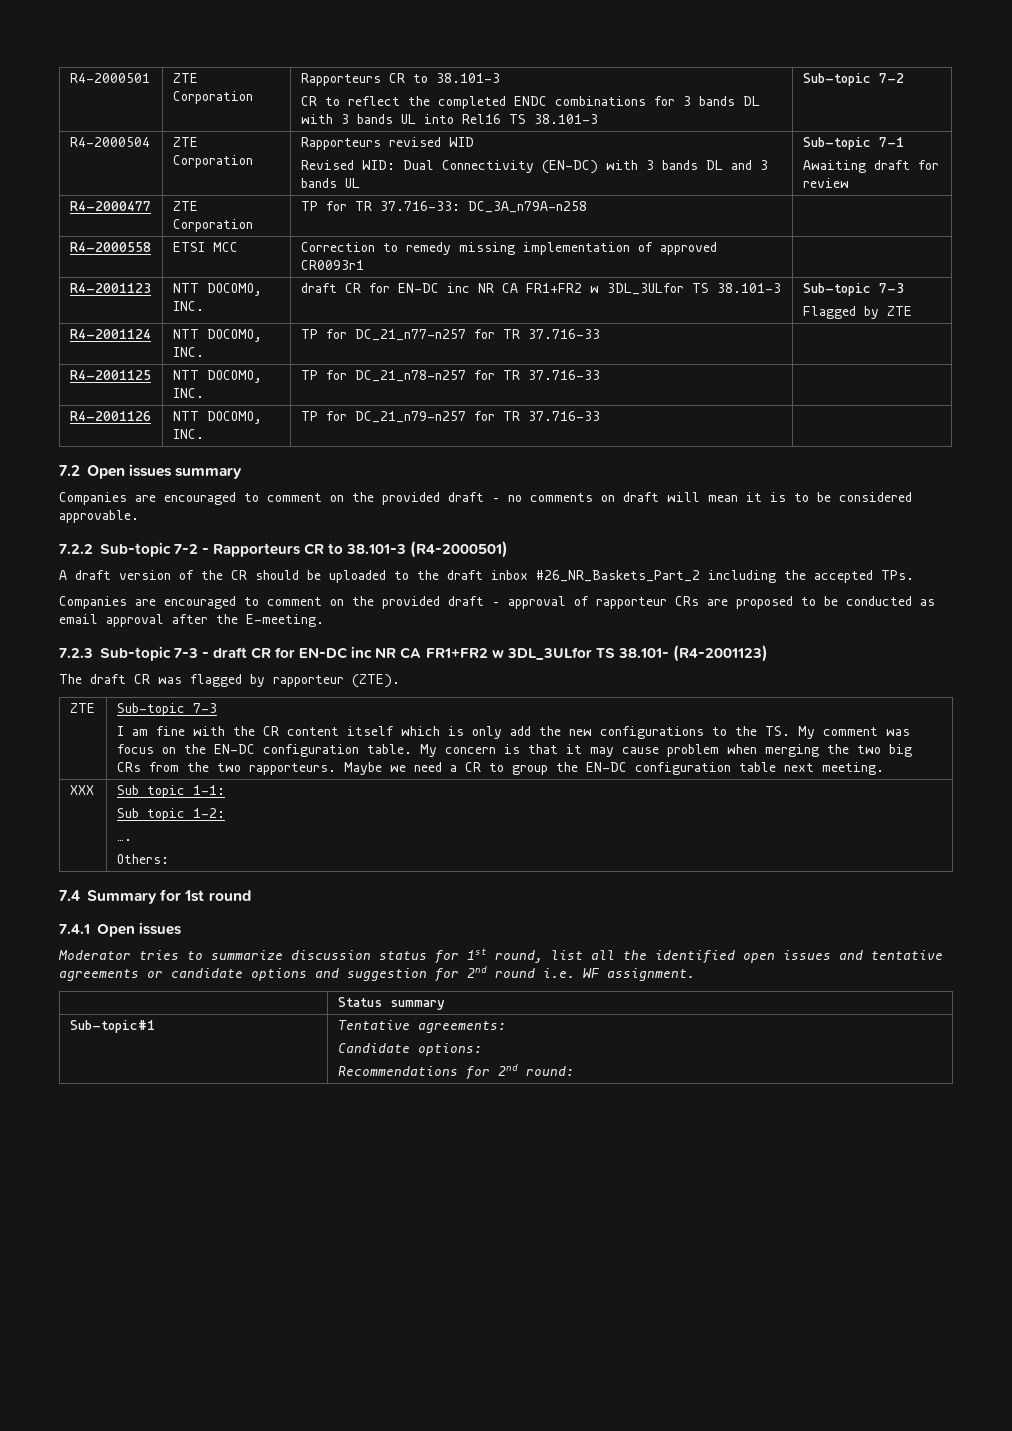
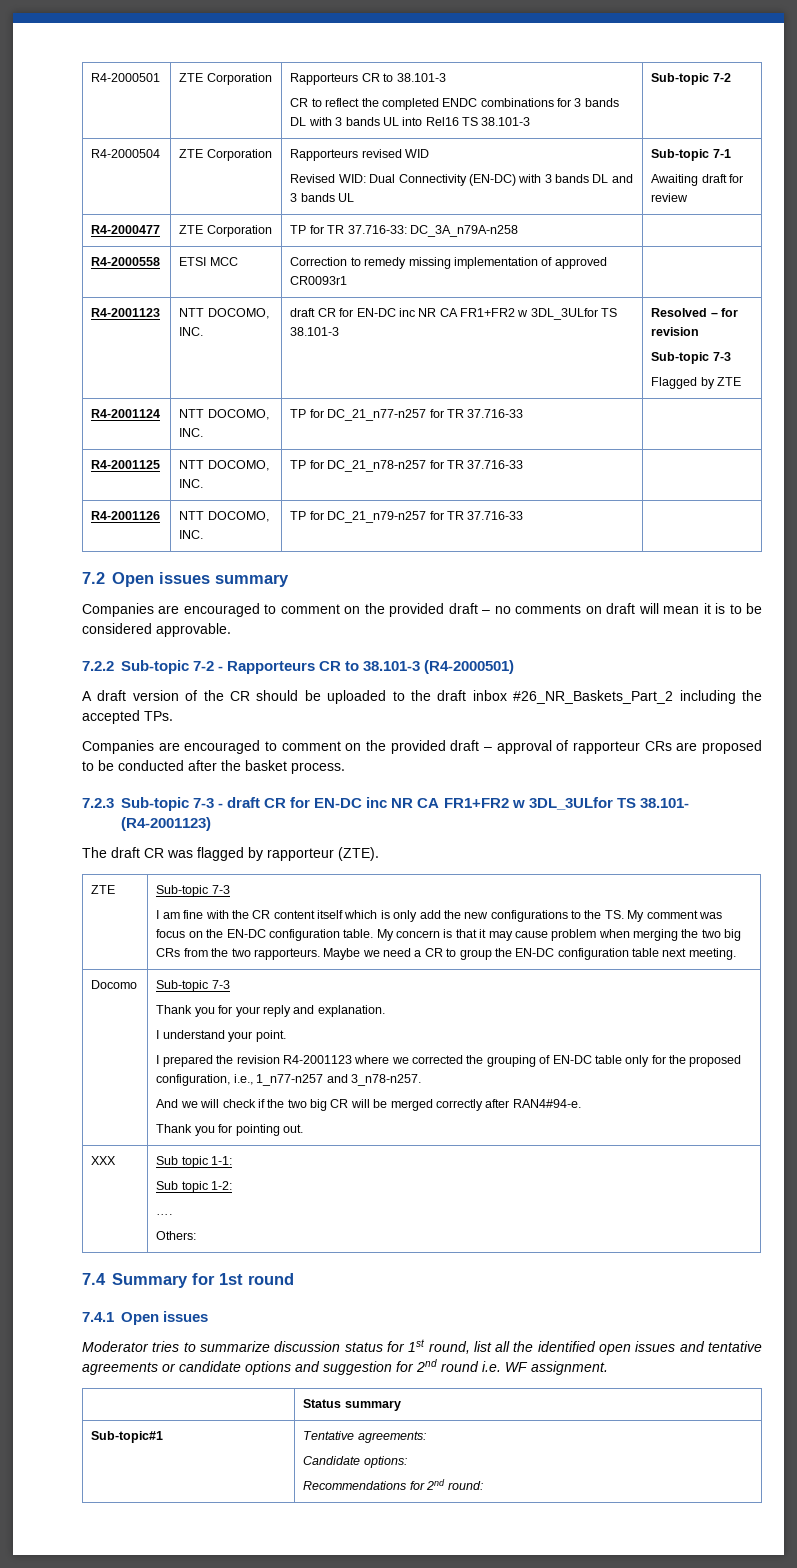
- R4-2001123 | NTT DOCOMO, INC. | draft CR for EN-DC inc NR CA FR1+FR2 w 3DL_3ULfor TS 38.101-3 | Sub-topic 7-3
+ R4-2001123 | NTT DOCOMO, INC. | draft CR for EN-DC inc NR CA FR1+FR2 w 3DL_3ULfor TS 38.101-3 | Resolved – for revision
+ Sub-topic 7-3
- Companies are encouraged to comment on the provided draft – approval of rapporteur CRs are proposed to be conducted as email approval after the E-meeting.
+ Companies are encouraged to comment on the provided draft – approval of rapporteur CRs are proposed to be conducted after the basket process.
+ Docomo | Sub-topic 7-3
+ Thank you for your reply and explanation.
+ I understand your point.
+ I prepared the revision R4-2001123 where we corrected the grouping of EN-DC table only for the proposed configuration, i.e., 1_n77-n257 and 3_n78-n257.
+ And we will check if the two big CR will be merged correctly after RAN4#94-e.
+ Thank you for pointing out.

